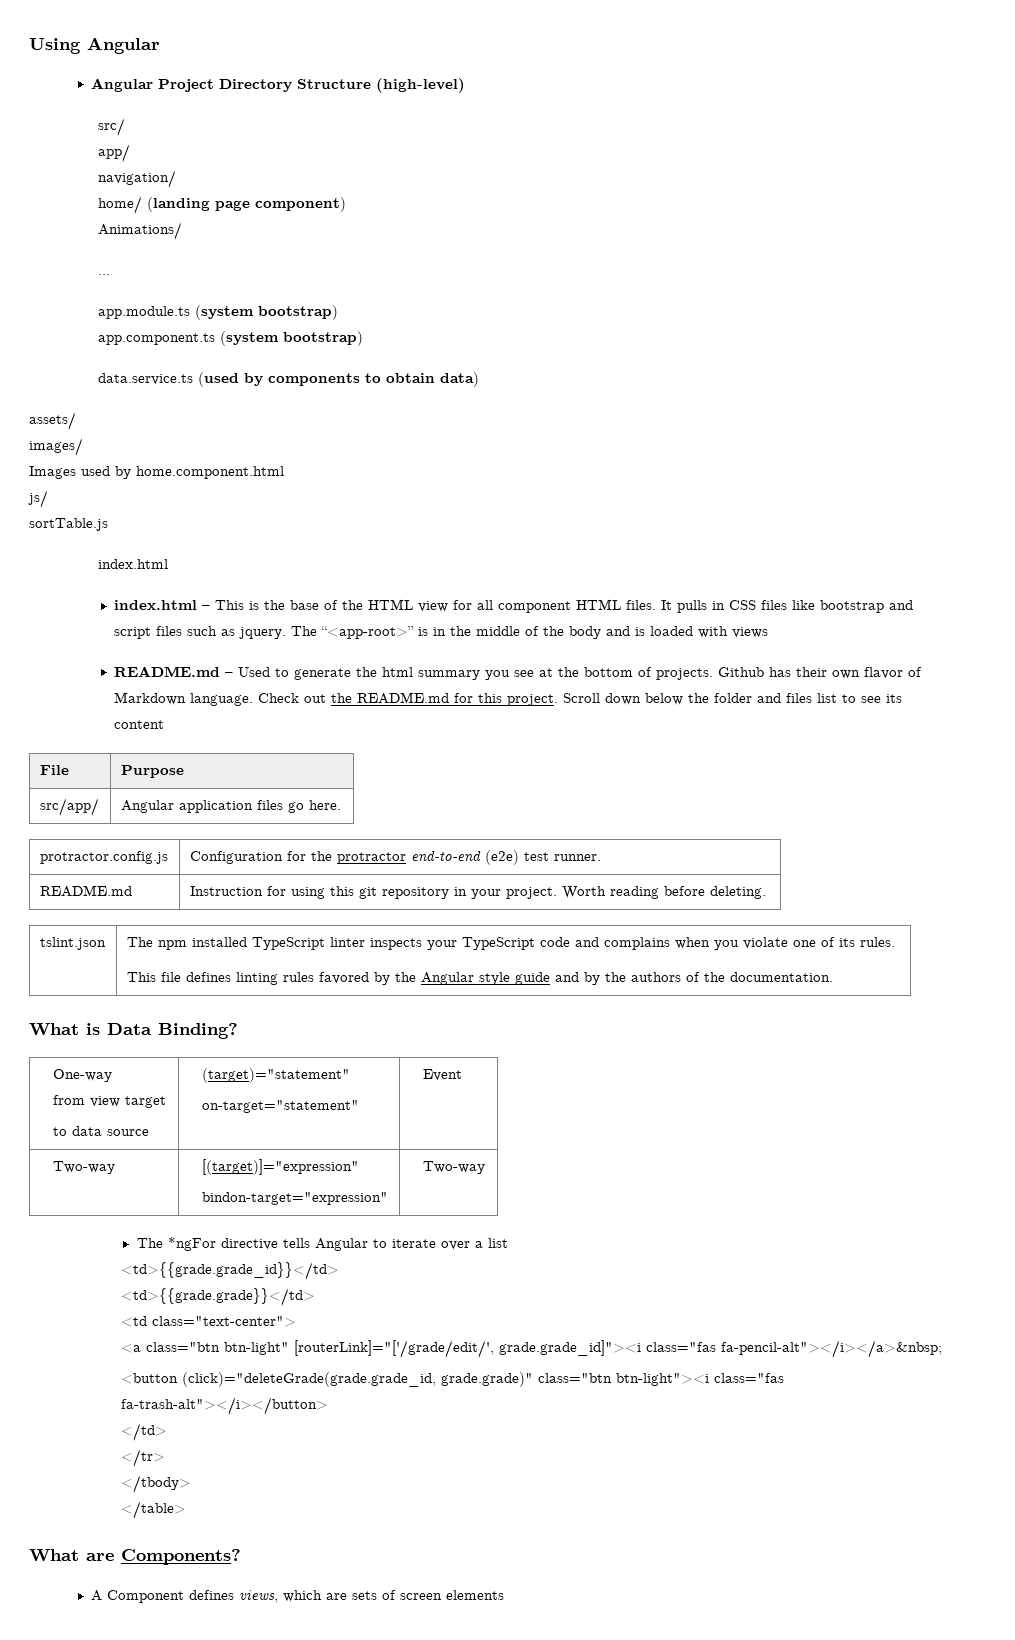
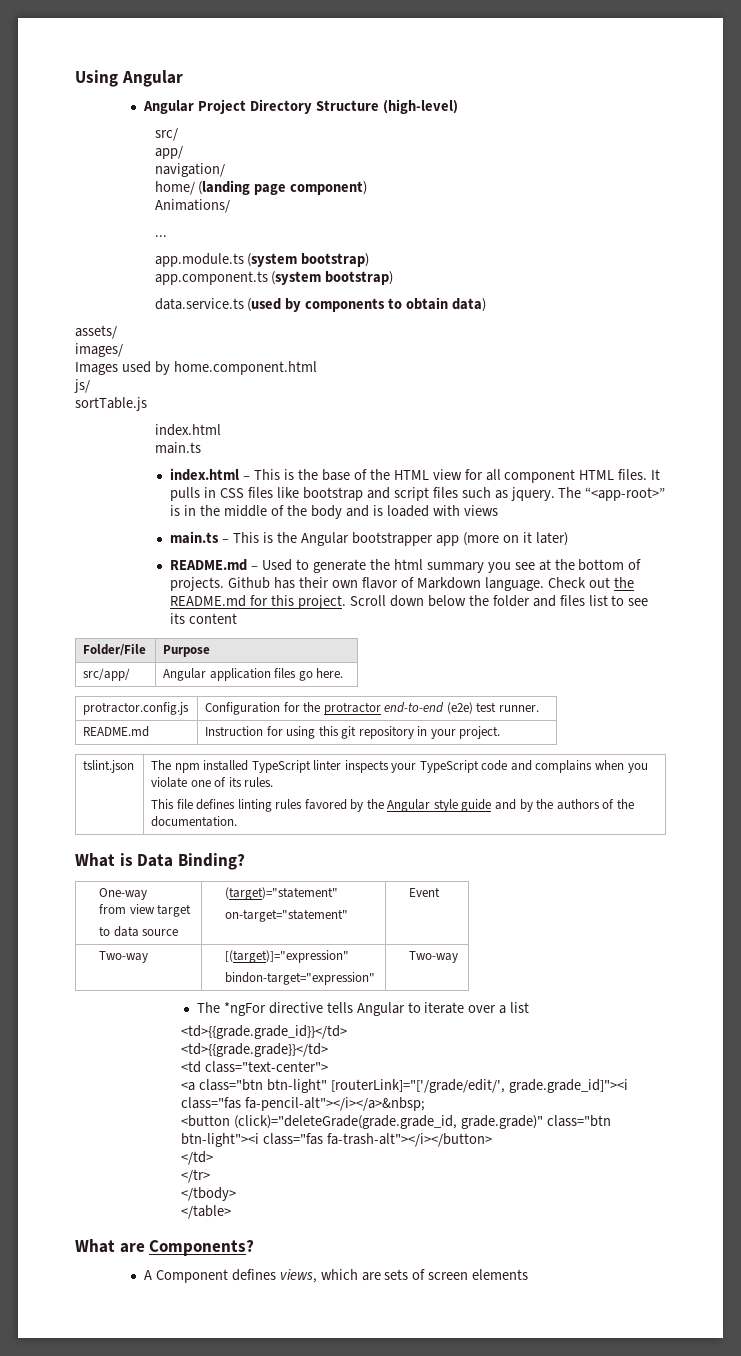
  sortTable.js
  index.html
+ main.ts
+ main.ts – This is the Angular bootstrapper app (more on it later)
- File | Purpose
+ Folder/File | Purpose
- README.md | Instruction for using this git repository in your project. Worth reading before deleting.
+ README.md | Instruction for using this git repository in your project.

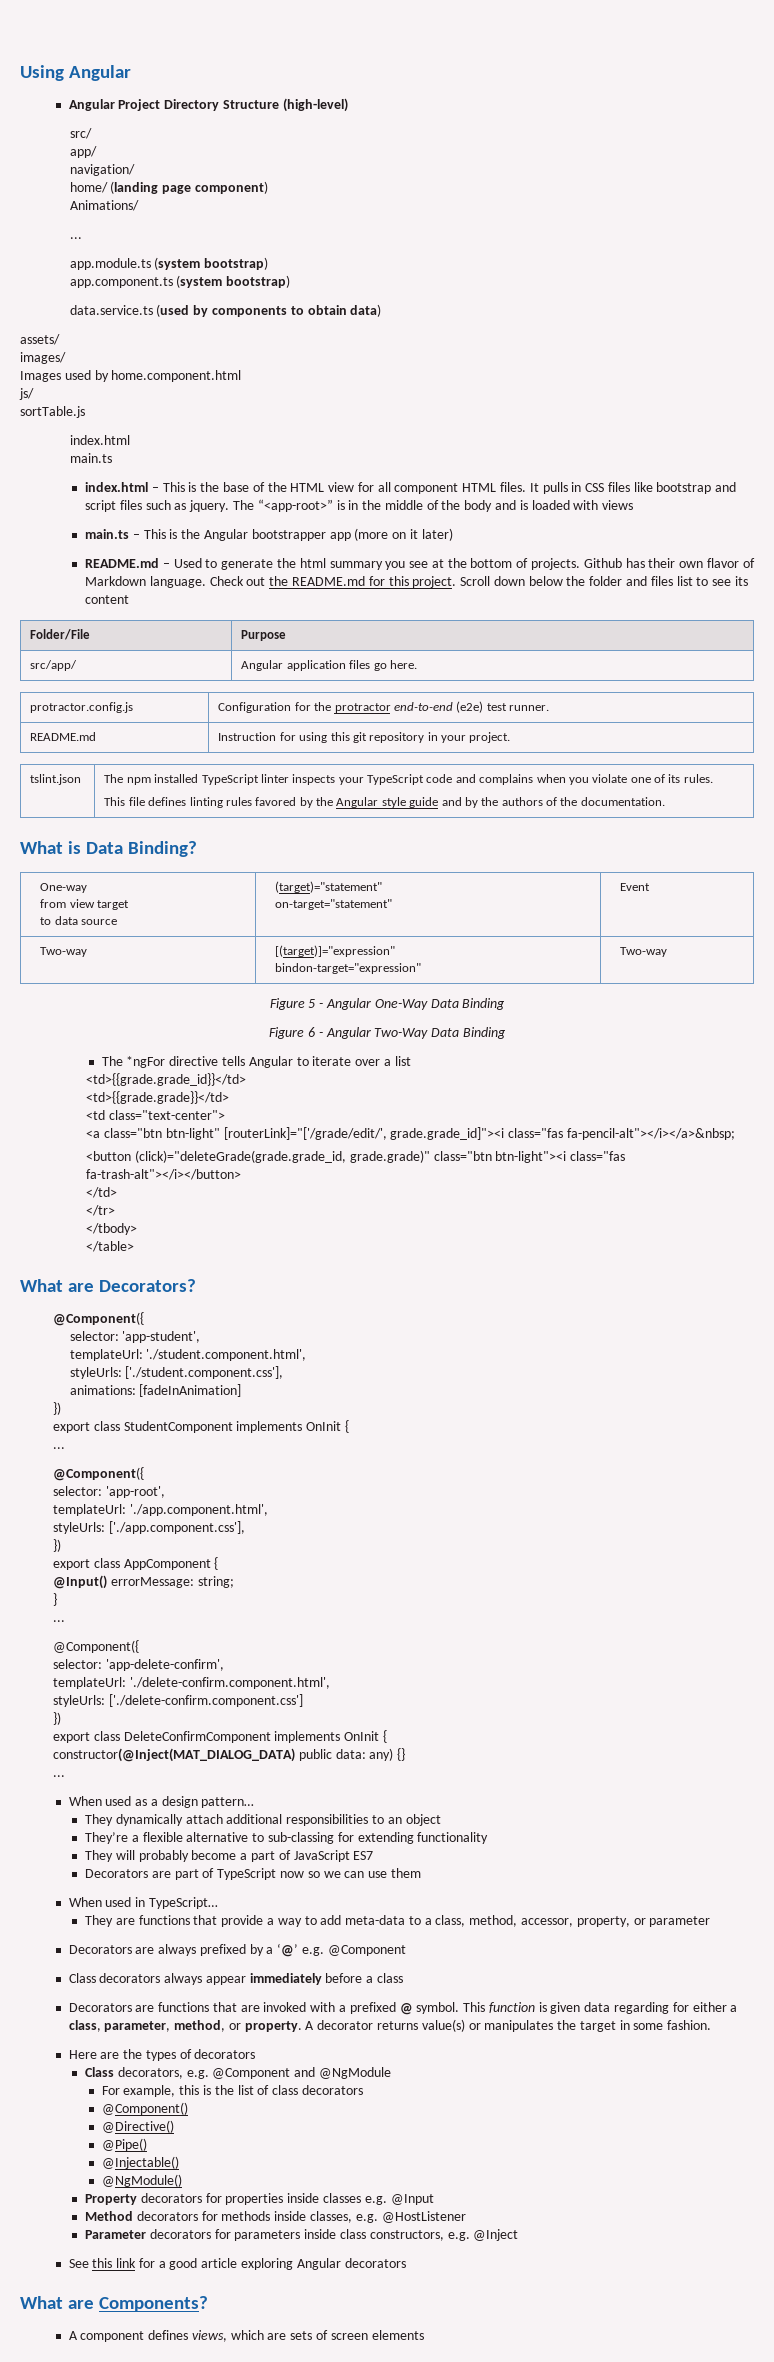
+ Figure 5 - Angular One-Way Data Binding
+ Figure 6 - Angular Two-Way Data Binding
+ What are Decorators?
+ @Component({
+ selector: 'app-student',
+ templateUrl: './student.component.html',
+ styleUrls: ['./student.component.css'],
+ animations: [fadeInAnimation]
+ })
+ export class StudentComponent implements OnInit {
+ ...
+ @Component({
+ selector: 'app-root',
+ templateUrl: './app.component.html',
+ styleUrls: ['./app.component.css'],
+ })
+ export class AppComponent {
+ @Input() errorMessage: string;
+ }
+ ...
+ @Component({
+ selector: 'app-delete-confirm',
+ templateUrl: './delete-confirm.component.html',
+ styleUrls: ['./delete-confirm.component.css']
+ })
+ export class DeleteConfirmComponent implements OnInit {
+ constructor(@Inject(MAT_DIALOG_DATA) public data: any) {}
+ ...
+ When used as a design pattern…
+ They dynamically attach additional responsibilities to an object
+ They’re a flexible alternative to sub-classing for extending functionality
+ They will probably become a part of JavaScript ES7
+ Decorators are part of TypeScript now so we can use them
+ When used in TypeScript…
+ They are functions that provide a way to add meta-data to a class, method, accessor, property, or parameter
+ Decorators are always prefixed by a ‘@’ e.g. @Component
+ Class decorators always appear immediately before a class
+ Decorators are functions that are invoked with a prefixed @ symbol. This function is given data regarding for either a class, parameter, method, or property. A decorator returns value(s) or manipulates the target in some fashion.
+ Here are the types of decorators
+ Class decorators, e.g. @Component and @NgModule
+ For example, this is the list of class decorators
+ @Component()
+ @Directive()
+ @Pipe()
+ @Injectable()
+ @NgModule()
+ Property decorators for properties inside classes e.g. @Input
+ Method decorators for methods inside classes, e.g. @HostListener
+ Parameter decorators for parameters inside class constructors, e.g. @Inject
+ See this link for a good article exploring Angular decorators
- A Component defines views, which are sets of screen elements
+ A component defines views, which are sets of screen elements

